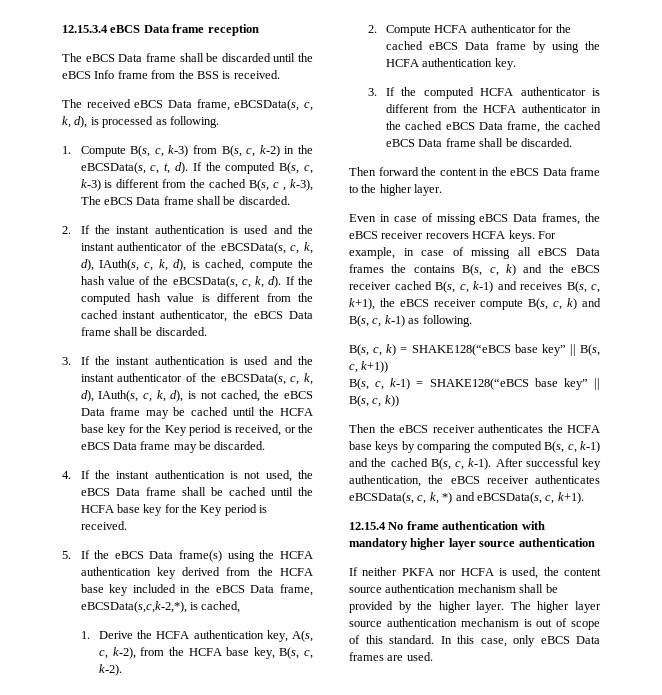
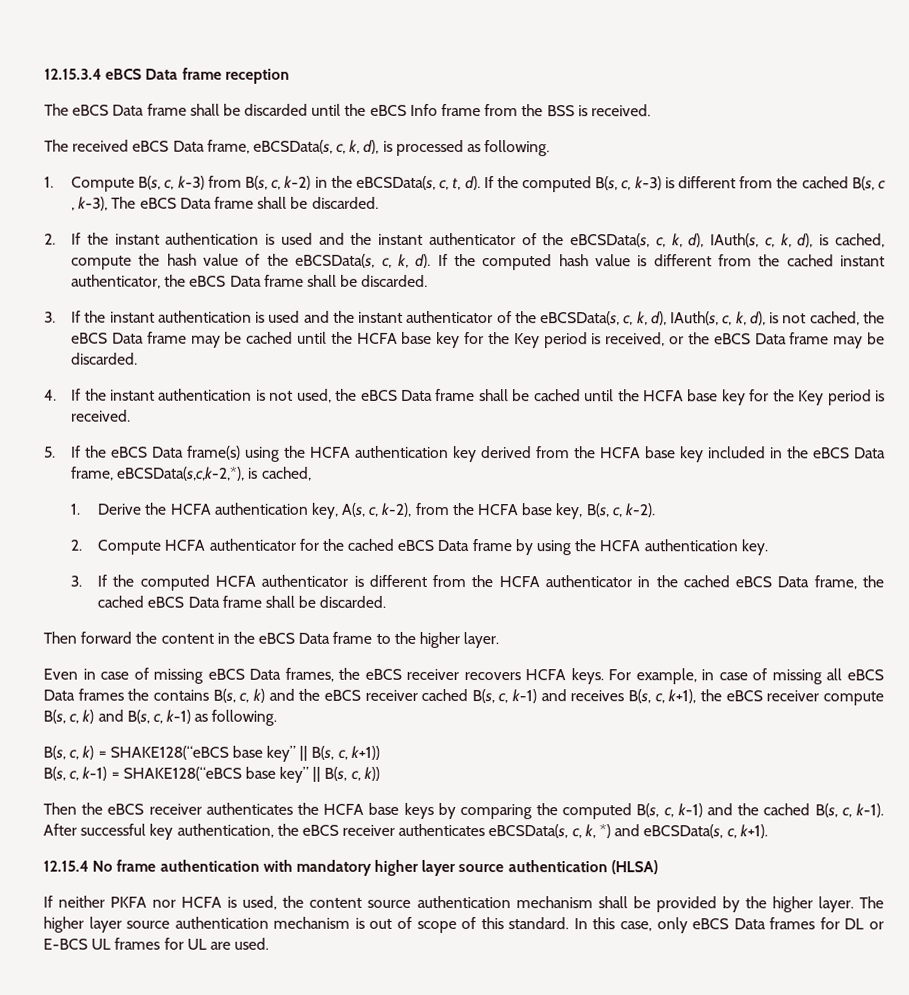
- 12.15.4 No frame authentication with mandatory higher layer source authentication
+ 12.15.4 No frame authentication with mandatory higher layer source authentication (HLSA)
- In this case, only eBCS Data frames are used.
+ In this case, only eBCS Data frames for DL or E-BCS UL frames for UL are used.

